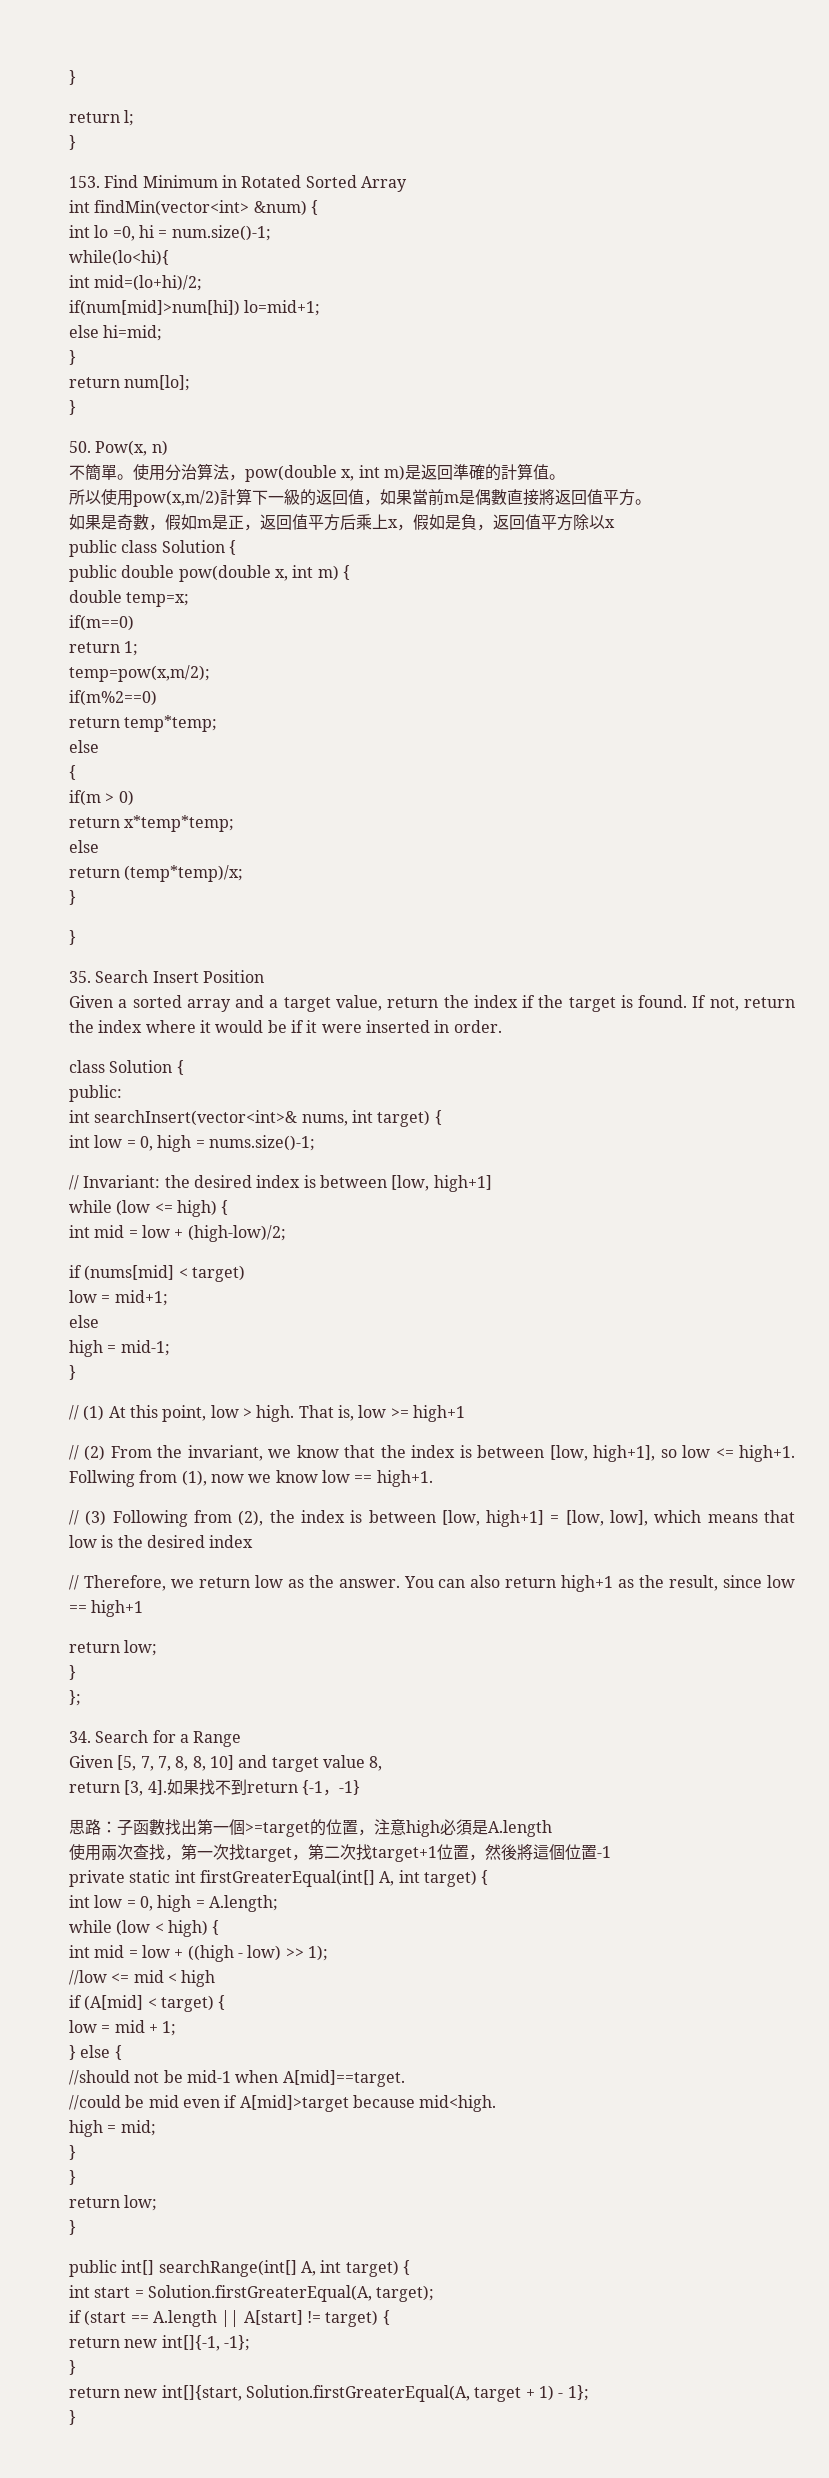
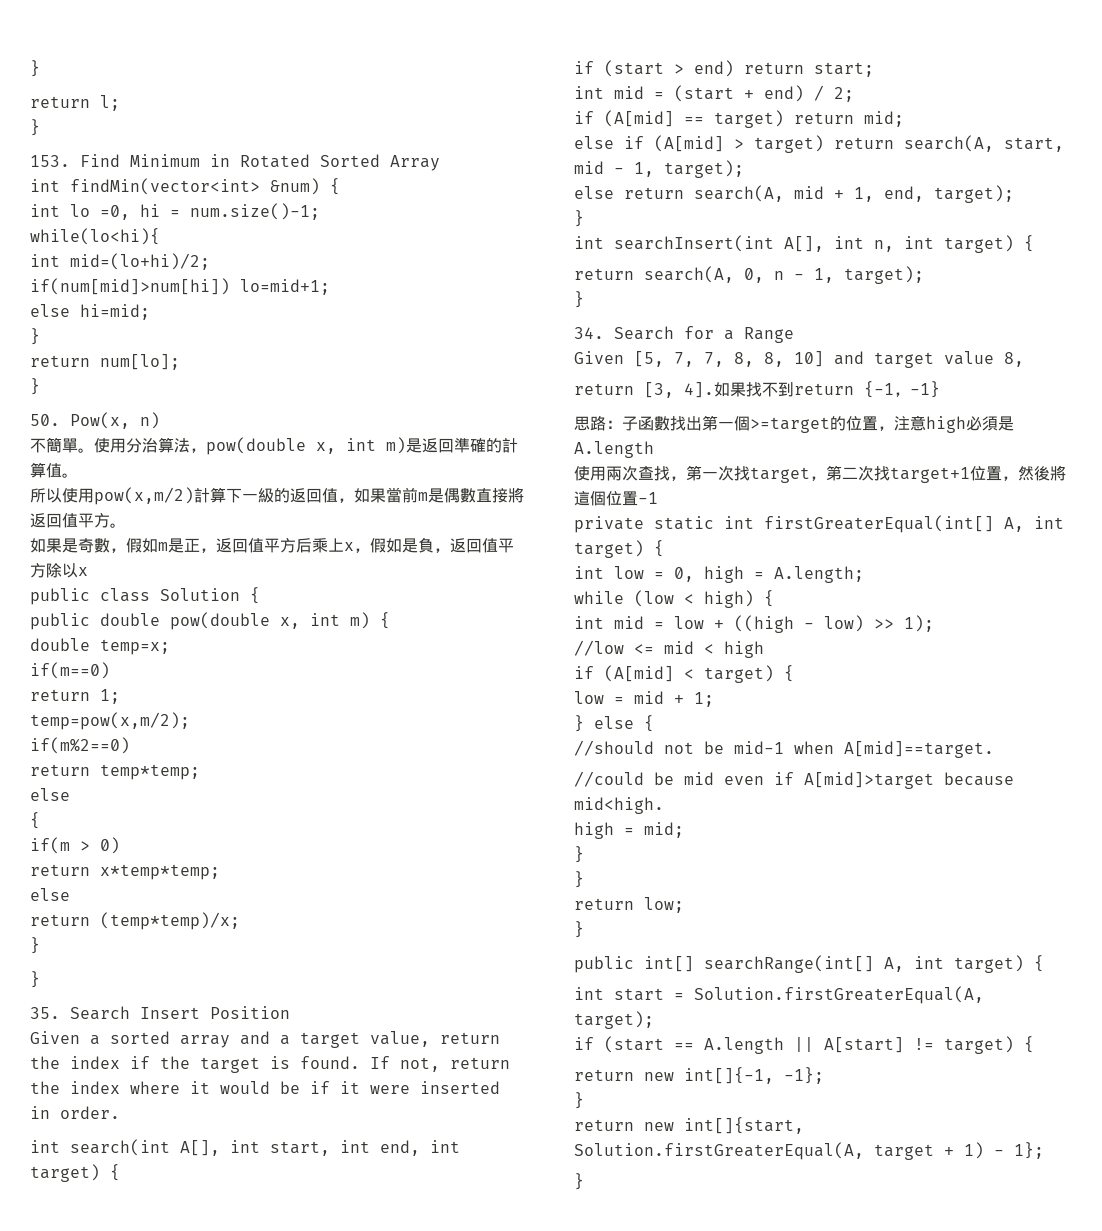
  If not, return the index where it would be if it were inserted in order.
- class Solution {
- public:
- int searchInsert(vector<int>& nums, int target) {
- int low = 0, high = nums.size()-1;
- // Invariant: the desired index is between [low, high+1]
- while (low <= high) {
- int mid = low + (high-low)/2;
- if (nums[mid] < target)
- low = mid+1;
- else
- high = mid-1;
+ int search(int A[], int start, int end, int target) {
+ if (start > end) return start;
+ int mid = (start + end) / 2;
+ if (A[mid] == target) return mid;
+ else if (A[mid] > target) return search(A, start, mid - 1, target);
+ else return search(A, mid + 1, end, target);
  }
- // (1) At this point, low > high. That is, low >= high+1
- // (2) From the invariant, we know that the index is between [low, high+1], so low <= high+1. Follwing from (1), now we know low == high+1.
- // (3) Following from (2), the index is between [low, high+1] = [low, low], which means that low is the desired index
- // Therefore, we return low as the answer. You can also return high+1 as the result, since low == high+1
- return low;
+ int searchInsert(int A[], int n, int target) {
+ return search(A, 0, n - 1, target);
  }
- };

